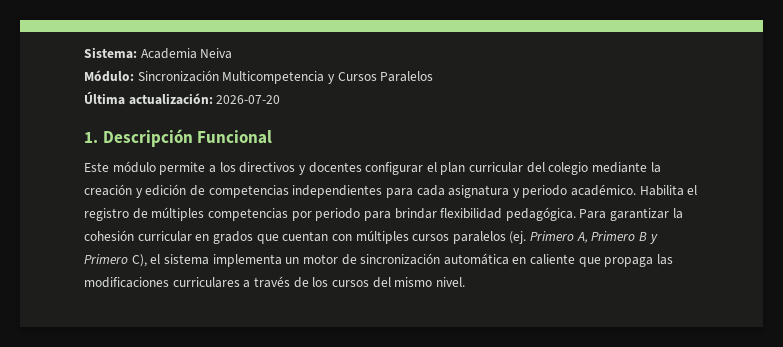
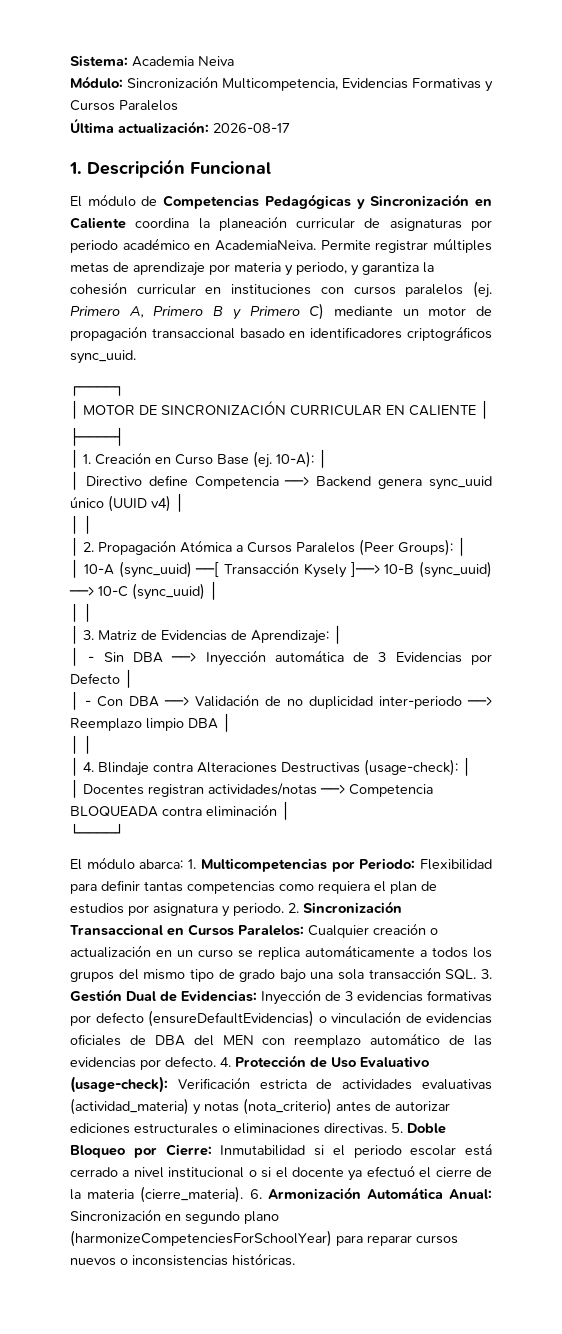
- Módulo: Sincronización Multicompetencia y Cursos Paralelos
+ Módulo: Sincronización Multicompetencia, Evidencias Formativas y Cursos Paralelos
- Última actualización: 2026-07-20
+ Última actualización: 2026-08-17
- Este módulo permite a los directivos y docentes configurar el plan curricular del colegio mediante la creación y edición de competencias independientes para cada asignatura y periodo académico. Habilita el registro de múltiples competencias por periodo para brindar flexibilidad pedagógica. Para garantizar la cohesión curricular en grados que cuentan con múltiples cursos paralelos (ej.
+ El módulo de Competencias Pedagógicas y Sincronización en Caliente coordina la planeación curricular de asignaturas por periodo académico en AcademiaNeiva. Permite registrar múltiples metas de aprendizaje por materia y periodo, y garantiza la cohesión curricular en instituciones con cursos paralelos (ej.
- Primero A, Primero B y Primero C), el sistema implementa un motor de sincronización automática en caliente que propaga las modificaciones curriculares a través de los cursos del mismo nivel.
+ Primero A, Primero B y Primero C) mediante un motor de propagación transaccional basado en identificadores criptográficos sync_uuid.
+ ┌────┐
+ │ MOTOR DE SINCRONIZACIÓN CURRICULAR EN CALIENTE │
+ ├────┤
+ │ 1. Creación en Curso Base (ej. 10-A): │
+ │ Directivo define Competencia ──> Backend genera sync_uuid único (UUID v4) │
+ │ │
+ │ 2. Propagación Atómica a Cursos Paralelos (Peer Groups): │
+ │ 10-A (sync_uuid) ──[ Transacción Kysely ]──> 10-B (sync_uuid) ──> 10-C (sync_uuid) │
+ │ │
+ │ 3. Matriz de Evidencias de Aprendizaje: │
+ │ - Sin DBA ──> Inyección automática de 3 Evidencias por Defecto │
+ │ - Con DBA ──> Validación de no duplicidad inter-periodo ──> Reemplazo limpio DBA │
+ │ │
+ │ 4. Blindaje contra Alteraciones Destructivas (usage-check): │
+ │ Docentes registran actividades/notas ──> Competencia BLOQUEADA contra eliminación │
+ └────┘
+ El módulo abarca: 1. Multicompetencias por Periodo: Flexibilidad para definir tantas competencias como requiera el plan de estudios por asignatura y periodo. 2. Sincronización Transaccional en Cursos Paralelos: Cualquier creación o actualización en un curso se replica automáticamente a todos los grupos del mismo tipo de grado bajo una sola transacción SQL. 3. Gestión Dual de Evidencias: Inyección de 3 evidencias formativas por defecto (ensureDefaultEvidencias) o vinculación de evidencias oficiales de DBA del MEN con reemplazo automático de las evidencias por defecto. 4. Protección de Uso Evaluativo (usage-check): Verificación estricta de actividades evaluativas (actividad_materia) y notas (nota_criterio) antes de autorizar ediciones estructurales o eliminaciones directivas. 5. Doble Bloqueo por Cierre: Inmutabilidad si el periodo escolar está cerrado a nivel institucional o si el docente ya efectuó el cierre de la materia (cierre_materia). 6. Armonización Automática Anual: Sincronización en segundo plano (harmonizeCompetenciesForSchoolYear) para reparar cursos nuevos o inconsistencias históricas.

